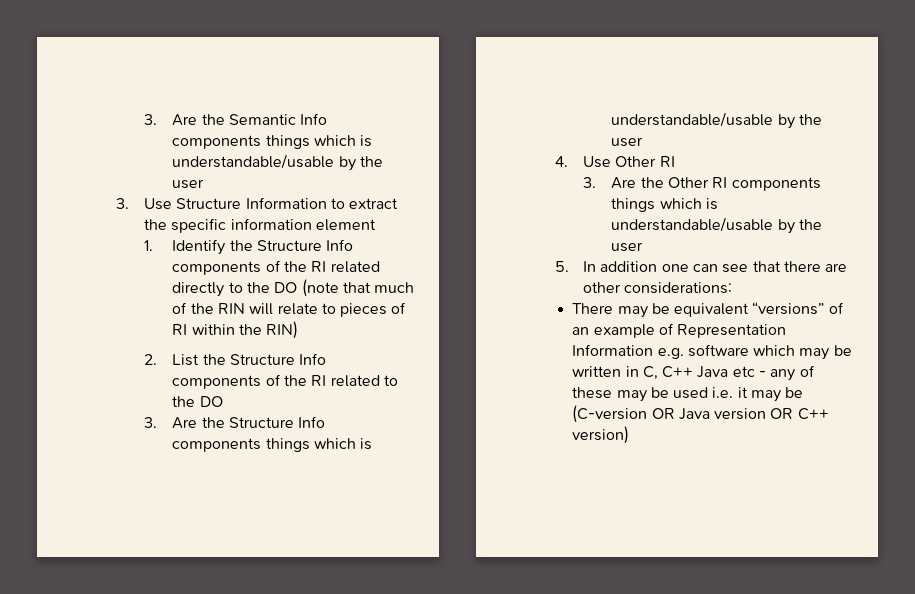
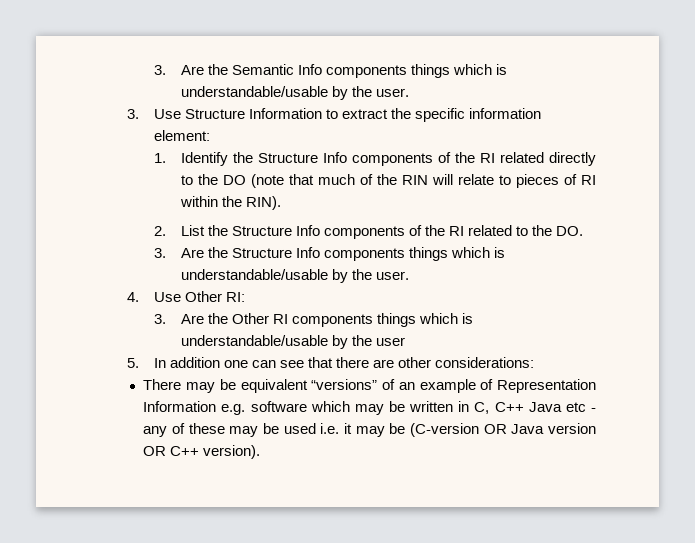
- 3. Are the Semantic Info components things which is understandable/usable by the user
+ 3. Are the Semantic Info components things which is understandable/usable by the user.
- 3. Use Structure Information to extract the specific information element
+ 3. Use Structure Information to extract the specific information element:
- 1. Identify the Structure Info components of the RI related directly to the DO (note that much of the RIN will relate to pieces of RI within the RIN)
+ 1. Identify the Structure Info components of the RI related directly to the DO (note that much of the RIN will relate to pieces of RI within the RIN).
- 2. List the Structure Info components of the RI related to the DO
+ 2. List the Structure Info components of the RI related to the DO.
- 3. Are the Structure Info components things which is understandable/usable by the user
+ 3. Are the Structure Info components things which is understandable/usable by the user.
- 4. Use Other RI
+ 4. Use Other RI:
- There may be equivalent “versions” of an example of Representation Information e.g. software which may be written in C, C++ Java etc - any of these may be used i.e. it may be (C-version OR Java version OR C++ version)
+ There may be equivalent “versions” of an example of Representation Information e.g. software which may be written in C, C++ Java etc - any of these may be used i.e. it may be (C-version OR Java version OR C++ version).

